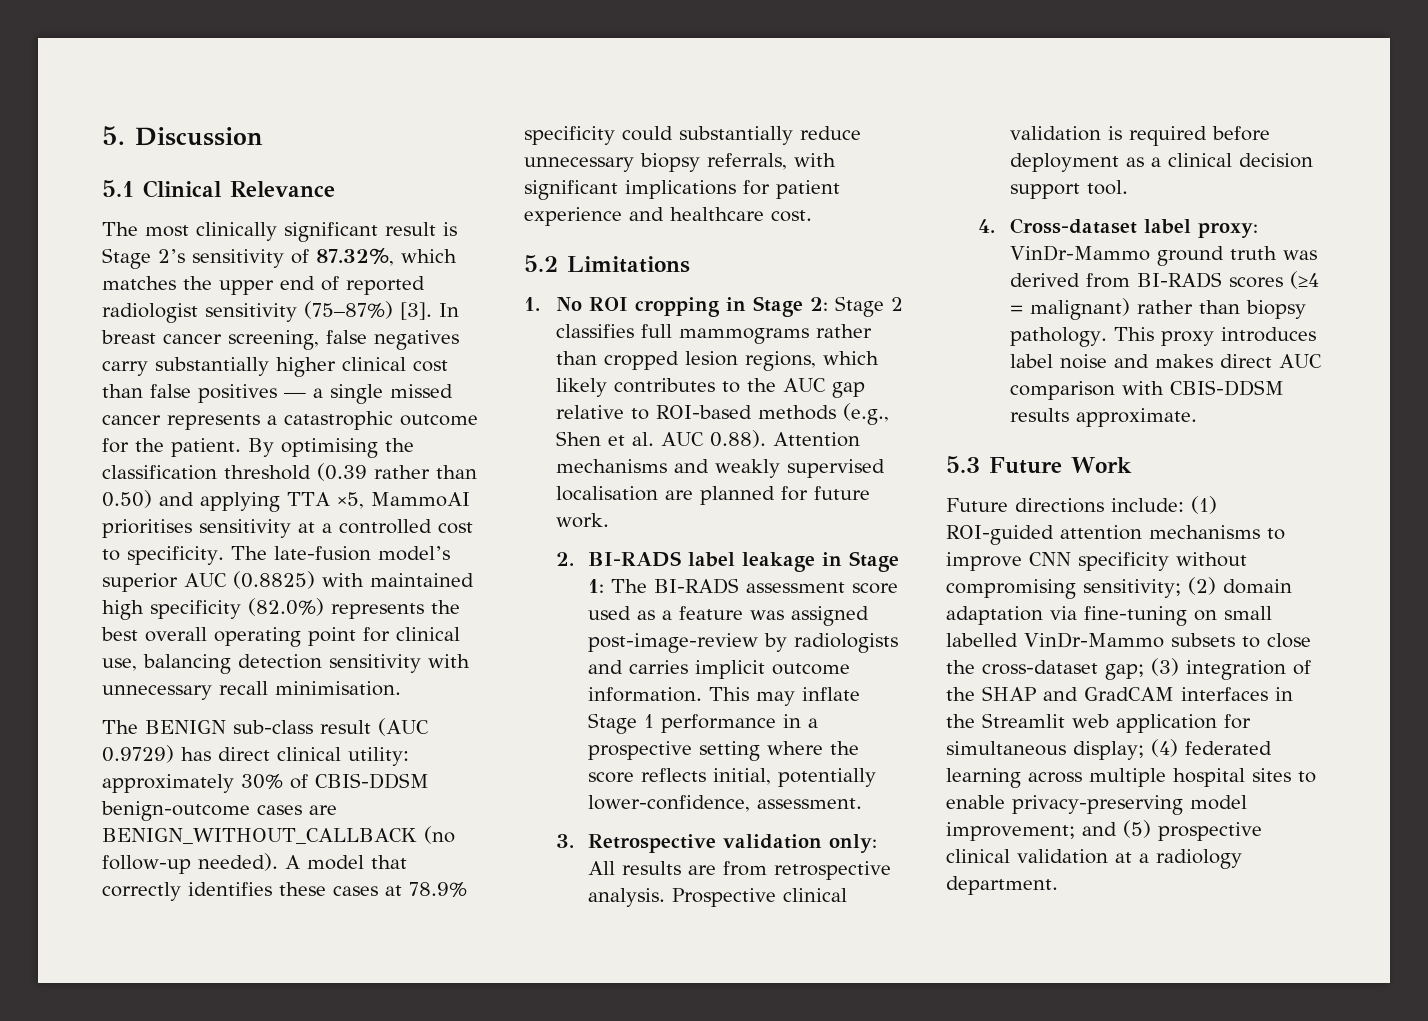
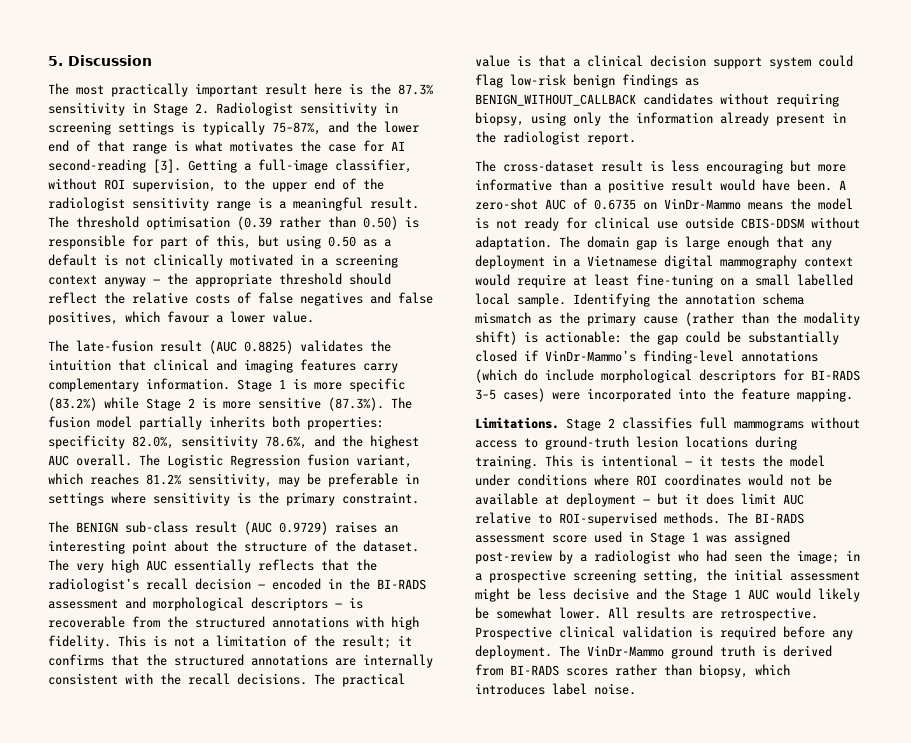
- 5.1 Clinical Relevance
- The most clinically significant result is Stage 2’s sensitivity of 87.32%, which matches the upper end of reported radiologist sensitivity (75–87%) [3]. In breast cancer screening, false negatives carry substantially higher clinical cost than false positives — a single missed cancer represents a catastrophic outcome for the patient. By optimising the classification threshold (0.39 rather than 0.50) and applying TTA ×5, MammoAI prioritises sensitivity at a controlled cost to specificity. The late-fusion model’s superior AUC (0.8825) with maintained high specificity (82.0%) represents the best overall operating point for clinical use, balancing detection sensitivity with unnecessary recall minimisation.
+ The most practically important result here is the 87.3% sensitivity in Stage 2. Radiologist sensitivity in screening settings is typically 75–87%, and the lower end of that range is what motivates the case for AI second-reading [3]. Getting a full-image classifier, without ROI supervision, to the upper end of the radiologist sensitivity range is a meaningful result. The threshold optimisation (0.39 rather than 0.50) is responsible for part of this, but using 0.50 as a default is not clinically motivated in a screening context anyway — the appropriate threshold should reflect the relative costs of false negatives and false positives, which favour a lower value.
+ The late-fusion result (AUC 0.8825) validates the intuition that clinical and imaging features carry complementary information. Stage 1 is more specific (83.2%) while Stage 2 is more sensitive (87.3%). The fusion model partially inherits both properties: specificity 82.0%, sensitivity 78.6%, and the highest AUC overall. The Logistic Regression fusion variant, which reaches 81.2% sensitivity, may be preferable in settings where sensitivity is the primary constraint.
- The BENIGN sub-class result (AUC 0.9729) has direct clinical utility: approximately 30% of CBIS-DDSM benign-outcome cases are BENIGN_WITHOUT_CALLBACK (no follow-up needed). A model that correctly identifies these cases at 78.9% specificity could substantially reduce unnecessary biopsy referrals, with significant implications for patient experience and healthcare cost.
- 5.2 Limitations
- 1. No ROI cropping in Stage 2: Stage 2 classifies full mammograms rather than cropped lesion regions, which likely contributes to the AUC gap relative to ROI-based methods (e.g., Shen et al. AUC 0.88). Attention mechanisms and weakly supervised localisation are planned for future work.
- 2. BI-RADS label leakage in Stage 1: The BI-RADS assessment score used as a feature was assigned post-image-review by radiologists and carries implicit outcome information. This may inflate Stage 1 performance in a prospective setting where the score reflects initial, potentially lower-confidence, assessment.
- 3. Retrospective validation only: All results are from retrospective analysis.
+ The BENIGN sub-class result (AUC 0.9729) raises an interesting point about the structure of the dataset. The very high AUC essentially reflects that the radiologist’s recall decision — encoded in the BI-RADS assessment and morphological descriptors — is recoverable from the structured annotations with high fidelity. This is not a limitation of the result; it confirms that the structured annotations are internally consistent with the recall decisions. The practical value is that a clinical decision support system could flag low-risk benign findings as BENIGN_WITHOUT_CALLBACK candidates without requiring biopsy, using only the information already present in the radiologist report.
+ The cross-dataset result is less encouraging but more informative than a positive result would have been. A zero-shot AUC of 0.6735 on VinDr-Mammo means the model is not ready for clinical use outside CBIS-DDSM without adaptation. The domain gap is large enough that any deployment in a Vietnamese digital mammography context would require at least fine-tuning on a small labelled local sample. Identifying the annotation schema mismatch as the primary cause (rather than the modality shift) is actionable: the gap could be substantially closed if VinDr-Mammo’s finding-level annotations (which do include morphological descriptors for BI-RADS 3–5 cases) were incorporated into the feature mapping.
+ Limitations. Stage 2 classifies full mammograms without access to ground-truth lesion locations during training. This is intentional — it tests the model under conditions where ROI coordinates would not be available at deployment — but it does limit AUC relative to ROI-supervised methods. The BI-RADS assessment score used in Stage 1 was assigned post-review by a radiologist who had seen the image; in a prospective screening setting, the initial assessment might be less decisive and the Stage 1 AUC would likely be somewhat lower. All results are retrospective.
- Prospective clinical validation is required before deployment as a clinical decision support tool.
- 4. Cross-dataset label proxy: VinDr-Mammo ground truth was derived from BI-RADS scores (≥4 = malignant) rather than biopsy pathology. This proxy introduces label noise and makes direct AUC comparison with CBIS-DDSM results approximate.
- 5.3 Future Work
- Future directions include: (1) ROI-guided attention mechanisms to improve CNN specificity without compromising sensitivity; (2) domain adaptation via fine-tuning on small labelled VinDr-Mammo subsets to close the cross-dataset gap; (3) integration of the SHAP and GradCAM interfaces in the Streamlit web application for simultaneous display; (4) federated learning across multiple hospital sites to enable privacy-preserving model improvement; and (5) prospective clinical validation at a radiology department.
+ Prospective clinical validation is required before any deployment. The VinDr-Mammo ground truth is derived from BI-RADS scores rather than biopsy, which introduces label noise.

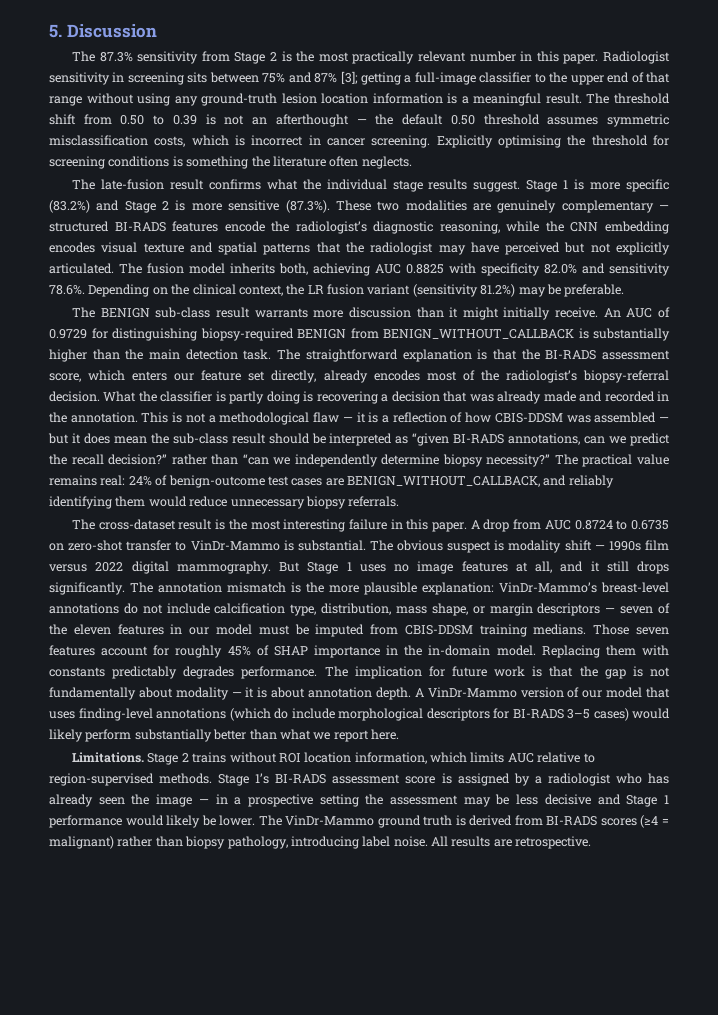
- The most practically important result here is the 87.3% sensitivity in Stage 2. Radiologist sensitivity in screening settings is typically 75–87%, and the lower end of that range is what motivates the case for AI second-reading [3]. Getting a full-image classifier, without ROI supervision, to the upper end of the radiologist sensitivity range is a meaningful result.
+ The 87.3% sensitivity from Stage 2 is the most practically relevant number in this paper. Radiologist sensitivity in screening sits between 75% and 87% [3]; getting a full-image classifier to the upper end of that range without using any ground-truth lesion location information is a meaningful result.
- The threshold optimisation (0.39 rather than 0.50) is responsible for part of this, but using 0.50 as a default is not clinically motivated in a screening context anyway — the appropriate threshold should reflect the relative costs of false negatives and false positives, which favour a lower value.
- The late-fusion result (AUC 0.8825) validates the intuition that clinical and imaging features carry complementary information.
+ The threshold shift from 0.50 to 0.39 is not an afterthought — the default 0.50 threshold assumes symmetric misclassification costs, which is incorrect in cancer screening. Explicitly optimising the threshold for screening conditions is something the literature often neglects.
+ The late-fusion result confirms what the individual stage results suggest.
- Stage 1 is more specific (83.2%) while Stage 2 is more sensitive (87.3%). The fusion model partially inherits both properties: specificity 82.0%, sensitivity 78.6%, and the highest AUC overall. The Logistic Regression fusion variant, which reaches 81.2% sensitivity, may be preferable in settings where sensitivity is the primary constraint.
- The BENIGN sub-class result (AUC 0.9729) raises an interesting point about the structure of the dataset. The very high AUC essentially reflects that the radiologist’s recall decision — encoded in the BI-RADS assessment and morphological descriptors — is recoverable from the structured annotations with high fidelity. This is not a limitation of the result; it confirms that the structured annotations are internally consistent with the recall decisions. The practical value is that a clinical decision support system could flag low-risk benign findings as BENIGN_WITHOUT_CALLBACK candidates without requiring biopsy, using only the information already present in the radiologist report.
- The cross-dataset result is less encouraging but more informative than a positive result would have been. A zero-shot AUC of 0.6735 on VinDr-Mammo means the model is not ready for clinical use outside CBIS-DDSM without adaptation. The domain gap is large enough that any deployment in a Vietnamese digital mammography context would require at least fine-tuning on a small labelled local sample. Identifying the annotation schema mismatch as the primary cause (rather than the modality shift) is actionable: the gap could be substantially closed if VinDr-Mammo’s finding-level annotations (which do include morphological descriptors for BI-RADS 3–5 cases) were incorporated into the feature mapping.
- Limitations. Stage 2 classifies full mammograms without access to ground-truth lesion locations during training. This is intentional — it tests the model under conditions where ROI coordinates would not be available at deployment — but it does limit AUC relative to ROI-supervised methods. The BI-RADS assessment score used in Stage 1 was assigned post-review by a radiologist who had seen the image; in a prospective screening setting, the initial assessment might be less decisive and the Stage 1 AUC would likely be somewhat lower. All results are retrospective. Prospective clinical validation is required before any deployment.
+ Stage 1 is more specific (83.2%) and Stage 2 is more sensitive (87.3%). These two modalities are genuinely complementary — structured BI-RADS features encode the radiologist’s diagnostic reasoning, while the CNN embedding encodes visual texture and spatial patterns that the radiologist may have perceived but not explicitly articulated. The fusion model inherits both, achieving AUC 0.8825 with specificity 82.0% and sensitivity 78.6%. Depending on the clinical context, the LR fusion variant (sensitivity 81.2%) may be preferable.
+ The BENIGN sub-class result warrants more discussion than it might initially receive. An AUC of 0.9729 for distinguishing biopsy-required BENIGN from BENIGN_WITHOUT_CALLBACK is substantially higher than the main detection task. The straightforward explanation is that the BI-RADS assessment score, which enters our feature set directly, already encodes most of the radiologist’s biopsy-referral decision. What the classifier is partly doing is recovering a decision that was already made and recorded in the annotation. This is not a methodological flaw — it is a reflection of how CBIS-DDSM was assembled — but it does mean the sub-class result should be interpreted as “given BI-RADS annotations, can we predict the recall decision?” rather than “can we independently determine biopsy necessity?” The practical value remains real: 24% of benign-outcome test cases are BENIGN_WITHOUT_CALLBACK, and reliably identifying them would reduce unnecessary biopsy referrals.
+ The cross-dataset result is the most interesting failure in this paper. A drop from AUC 0.8724 to 0.6735 on zero-shot transfer to VinDr-Mammo is substantial. The obvious suspect is modality shift — 1990s film versus 2022 digital mammography. But Stage 1 uses no image features at all, and it still drops significantly. The annotation mismatch is the more plausible explanation: VinDr-Mammo’s breast-level annotations do not include calcification type, distribution, mass shape, or margin descriptors — seven of the eleven features in our model must be imputed from CBIS-DDSM training medians. Those seven features account for roughly 45% of SHAP importance in the in-domain model. Replacing them with constants predictably degrades performance. The implication for future work is that the gap is not fundamentally about modality — it is about annotation depth. A VinDr-Mammo version of our model that uses finding-level annotations (which do include morphological descriptors for BI-RADS 3–5 cases) would likely perform substantially better than what we report here.
+ Limitations. Stage 2 trains without ROI location information, which limits AUC relative to region-supervised methods. Stage 1’s BI-RADS assessment score is assigned by a radiologist who has already seen the image — in a prospective setting the assessment may be less decisive and Stage 1 performance would likely be lower.
- The VinDr-Mammo ground truth is derived from BI-RADS scores rather than biopsy, which introduces label noise.
+ The VinDr-Mammo ground truth is derived from BI-RADS scores (≥4 = malignant) rather than biopsy pathology, introducing label noise. All results are retrospective.

